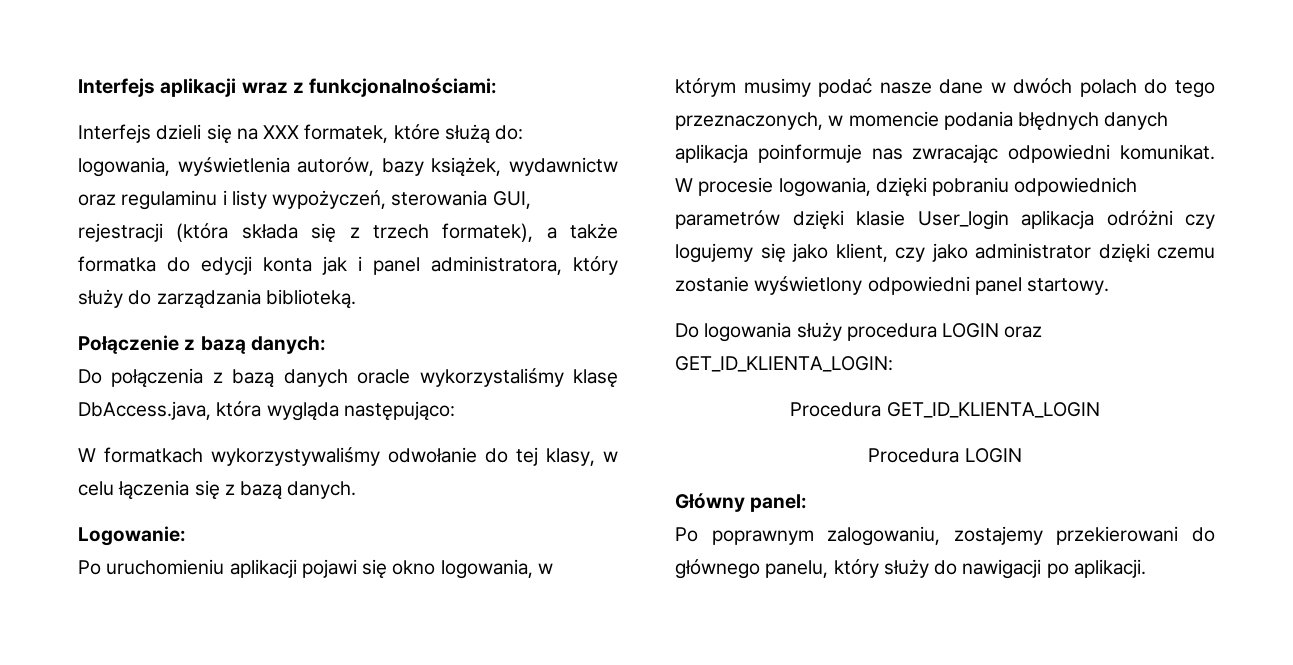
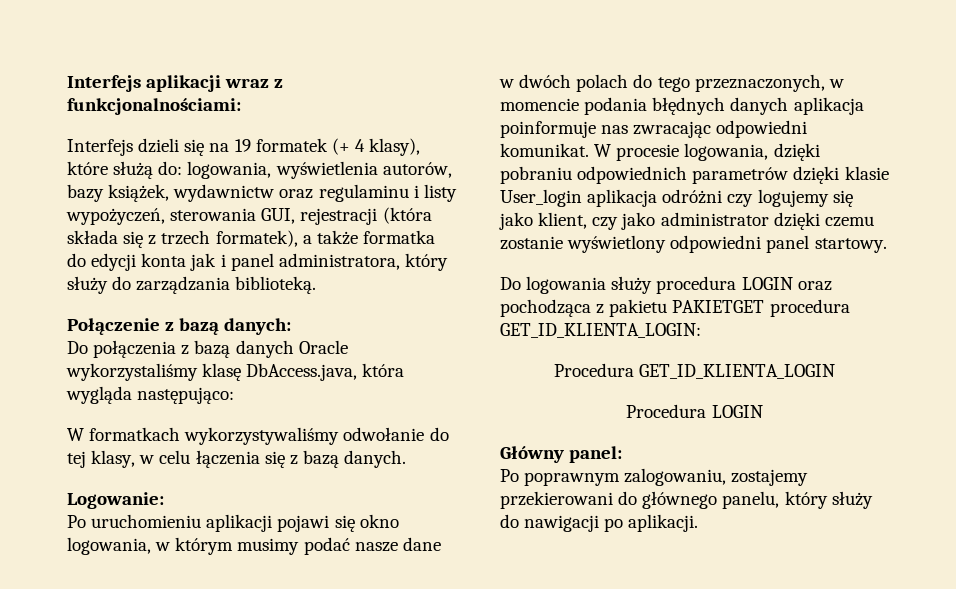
- Interfejs dzieli się na XXX formatek, które służą do: logowania, wyświetlenia autorów, bazy książek, wydawnictw oraz regulaminu i listy wypożyczeń, sterowania GUI, rejestracji (która składa się z trzech formatek), a także formatka do edycji konta jak i panel administratora, który służy do zarządzania biblioteką.
+ Interfejs dzieli się na 19 formatek (+ 4 klasy), które służą do: logowania, wyświetlenia autorów, bazy książek, wydawnictw oraz regulaminu i listy wypożyczeń, sterowania GUI, rejestracji (która składa się z trzech formatek), a także formatka do edycji konta jak i panel administratora, który służy do zarządzania biblioteką.
- Do połączenia z bazą danych oracle wykorzystaliśmy klasę DbAccess.java, która wygląda następująco:
+ Do połączenia z bazą danych Oracle wykorzystaliśmy klasę DbAccess.java, która wygląda następująco:
- Do logowania służy procedura LOGIN oraz GET_ID_KLIENTA_LOGIN:
+ Do logowania służy procedura LOGIN oraz pochodząca z pakietu PAKIETGET procedura GET_ID_KLIENTA_LOGIN:

